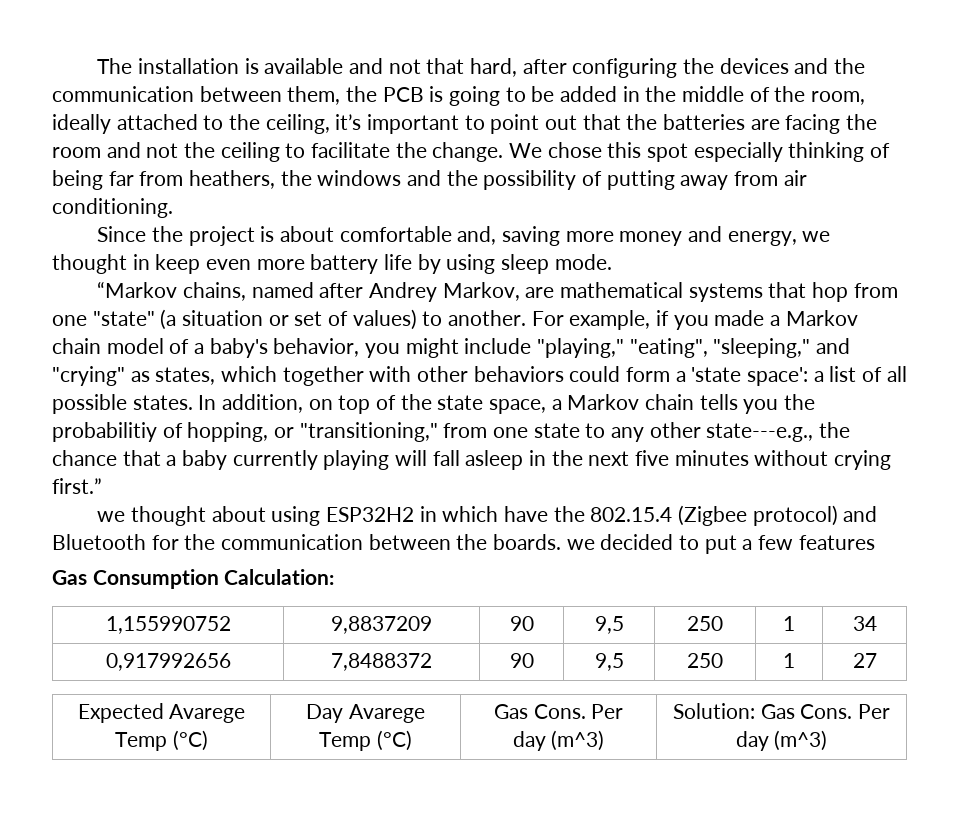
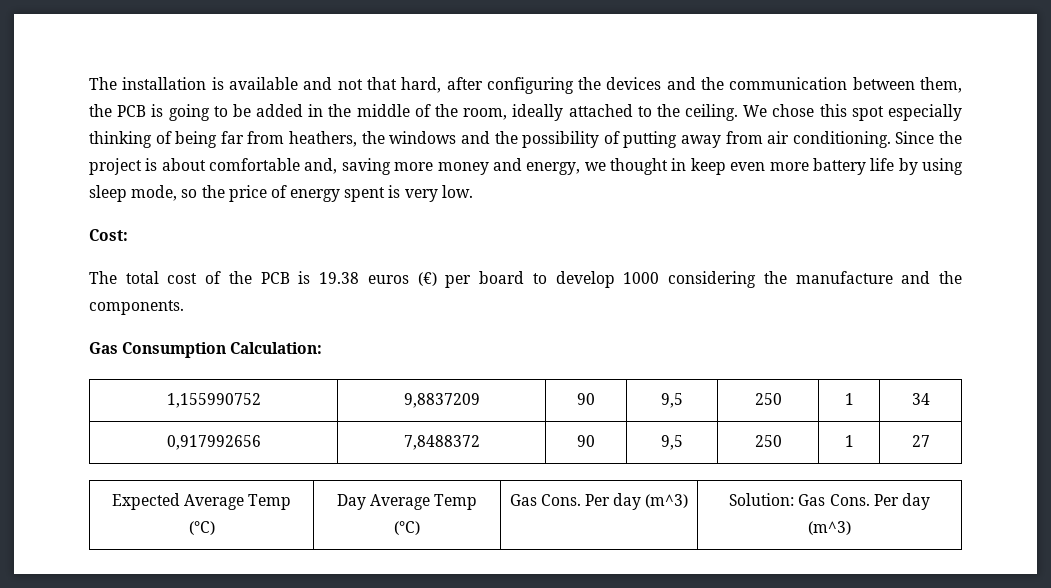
- The installation is available and not that hard, after configuring the devices and the communication between them, the PCB is going to be added in the middle of the room, ideally attached to the ceiling, it’s important to point out that the batteries are facing the room and not the ceiling to facilitate the change.
+ The installation is available and not that hard, after configuring the devices and the communication between them, the PCB is going to be added in the middle of the room, ideally attached to the ceiling.
- We chose this spot especially thinking of being far from heathers, the windows and the possibility of putting away from air conditioning.
- Since the project is about comfortable and, saving more money and energy, we thought in keep even more battery life by using sleep mode.
- “Markov chains, named after Andrey Markov, are mathematical systems that hop from one "state" (a situation or set of values) to another. For example, if you made a Markov chain model of a baby's behavior, you might include "playing," "eating", "sleeping," and "crying" as states, which together with other behaviors could form a 'state space': a list of all possible states. In addition, on top of the state space, a Markov chain tells you the probabilitiy of hopping, or "transitioning," from one state to any other state---e.g., the chance that a baby currently playing will fall asleep in the next five minutes without crying first.”
- we thought about using ESP32H2 in which have the 802.15.4 (Zigbee protocol) and Bluetooth for the communication between the boards. we decided to put a few features
+ We chose this spot especially thinking of being far from heathers, the windows and the possibility of putting away from air conditioning. Since the project is about comfortable and, saving more money and energy, we thought in keep even more battery life by using sleep mode, so the price of energy spent is very low.
+ Cost:
+ The total cost of the PCB is 19.38 euros (€) per board to develop 1000 considering the manufacture and the components.
- Expected Avarege Temp (°C) | Day Avarege Temp (°C) | Gas Cons. Per day (m^3) | Solution: Gas Cons. Per day (m^3)
+ Expected Average Temp (°C) | Day Average Temp (°C) | Gas Cons. Per day (m^3) | Solution: Gas Cons. Per day (m^3)

